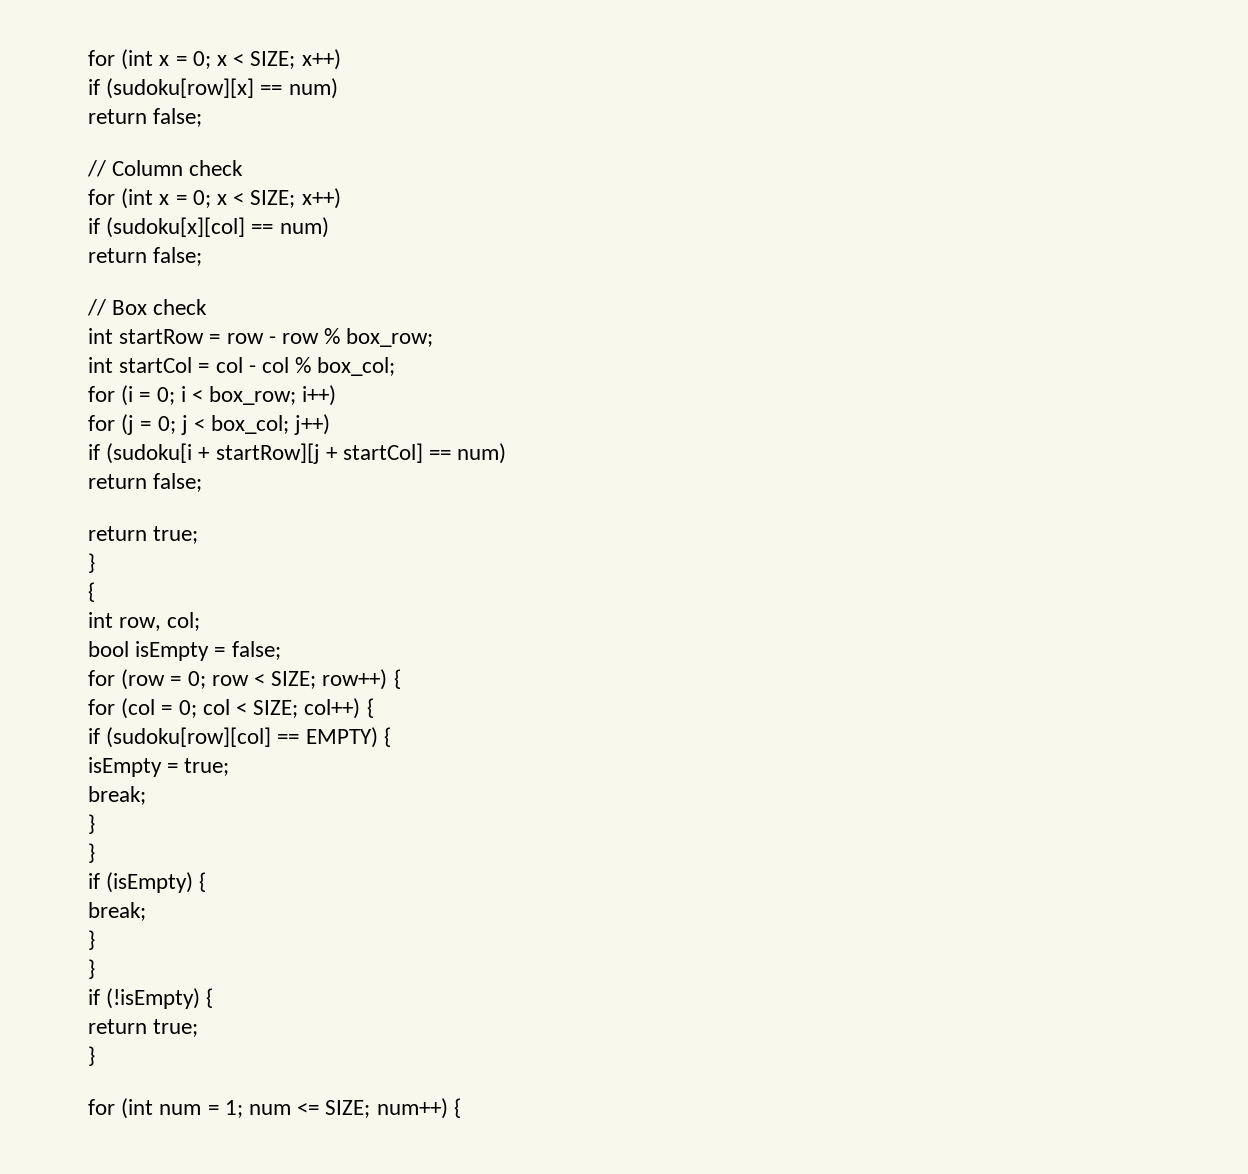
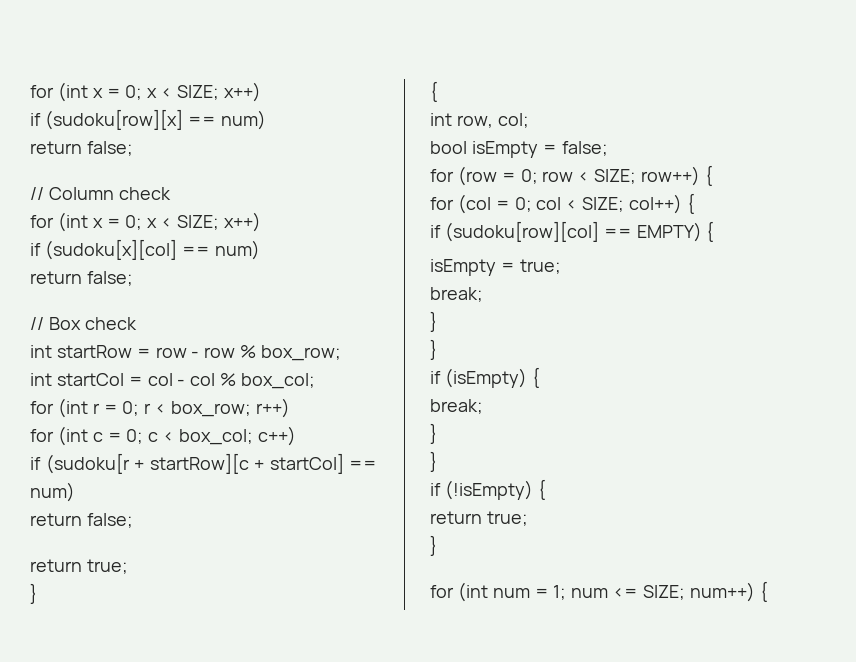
- for (i = 0; i < box_row; i++)
- for (j = 0; j < box_col; j++)
- if (sudoku[i + startRow][j + startCol] == num)
+ for (int r = 0; r < box_row; r++)
+ for (int c = 0; c < box_col; c++)
+ if (sudoku[r + startRow][c + startCol] == num)

